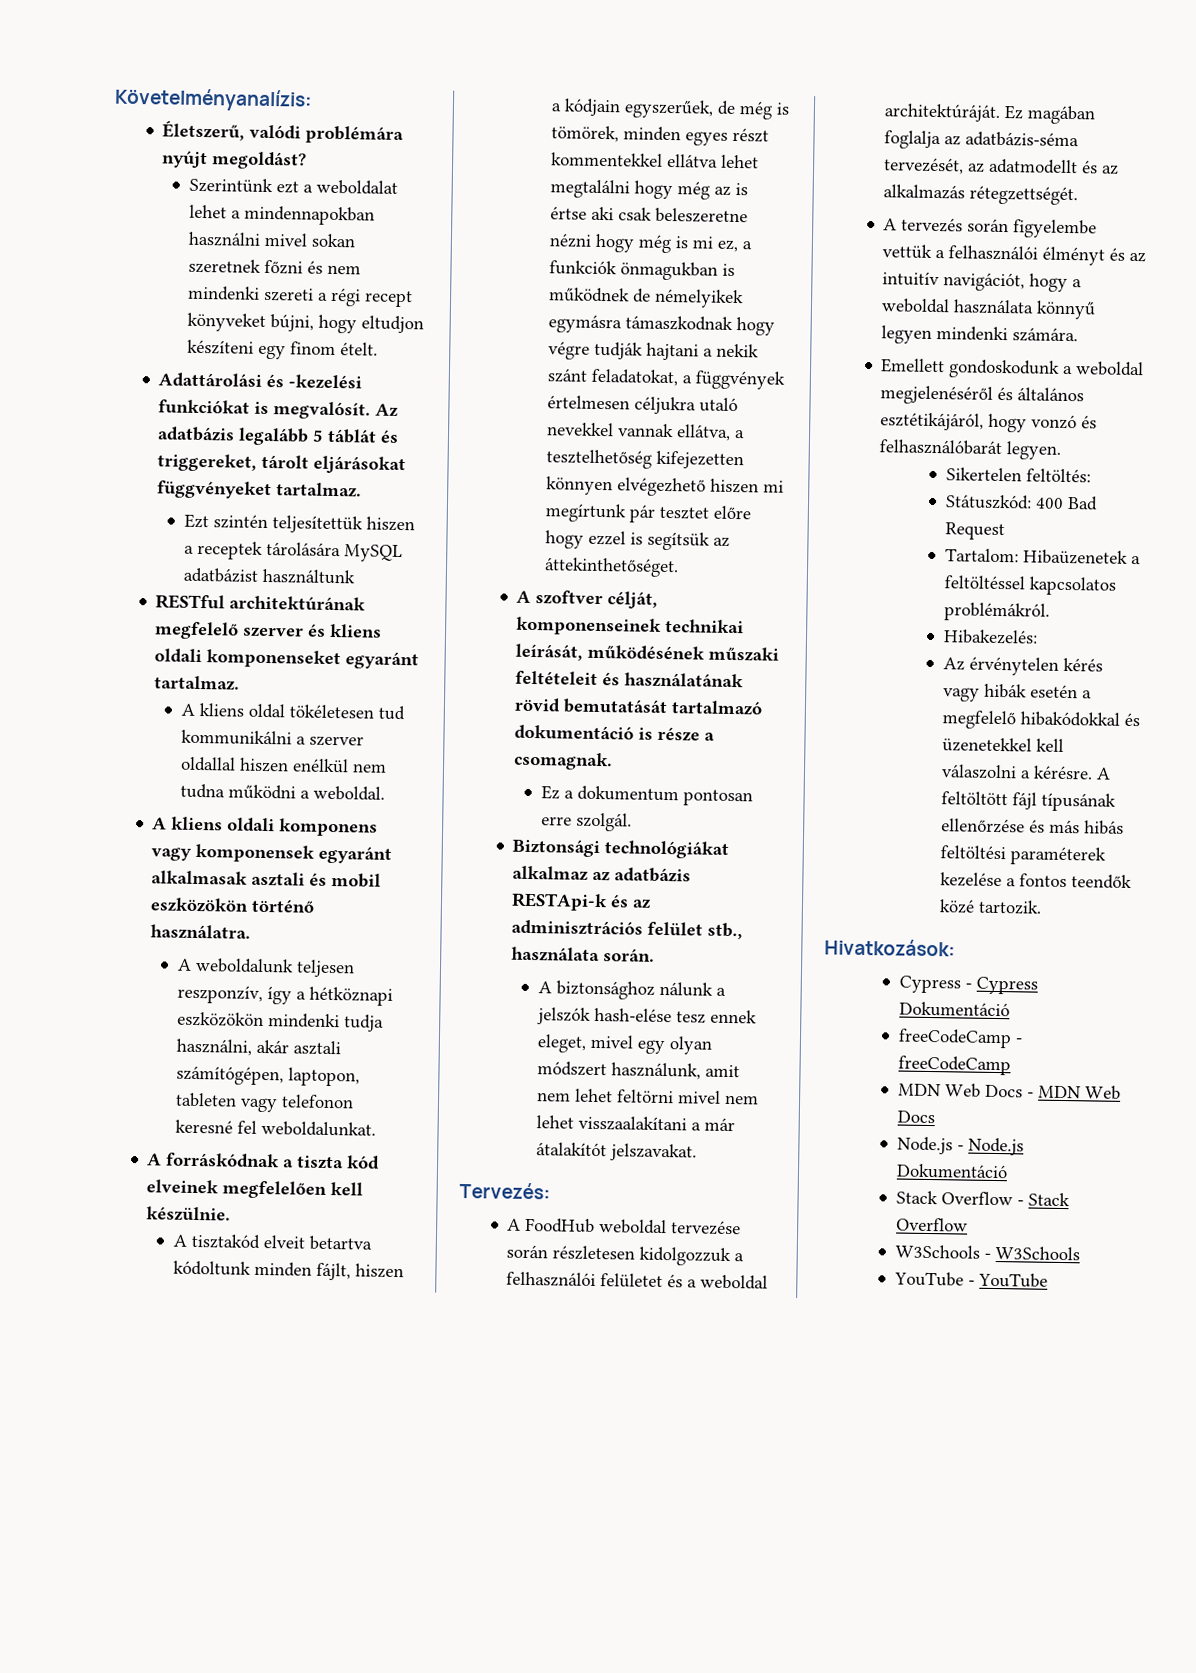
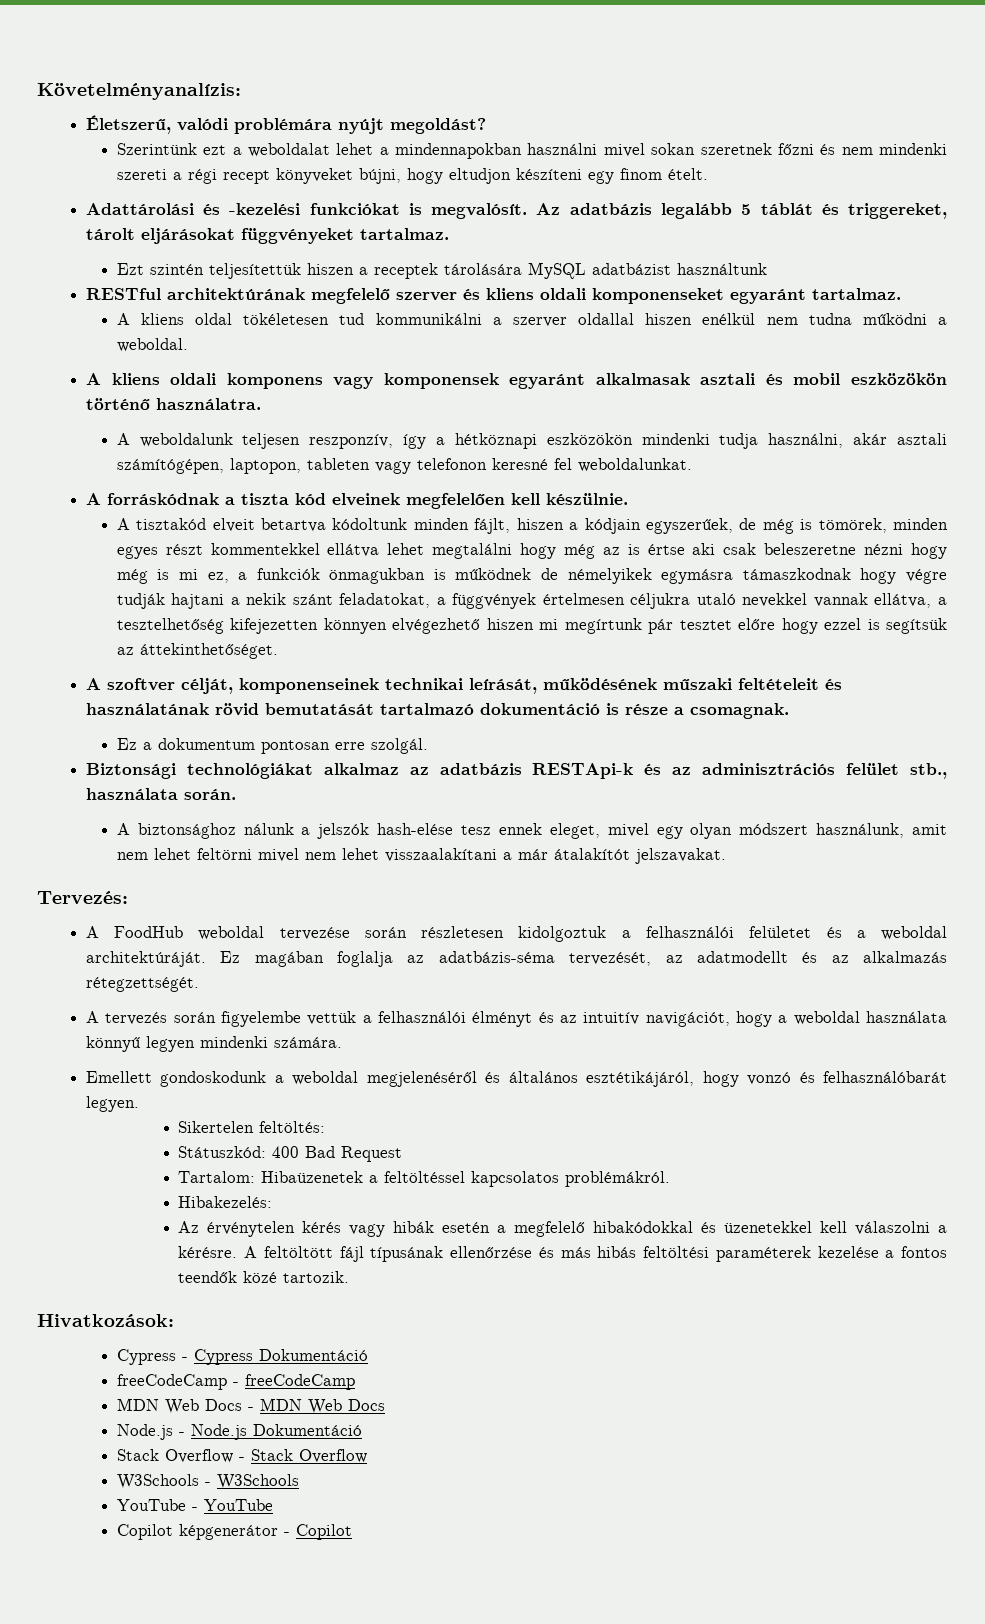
- A FoodHub weboldal tervezése során részletesen kidolgozzuk a felhasználói felületet és a weboldal architektúráját.
+ A FoodHub weboldal tervezése során részletesen kidolgoztuk a felhasználói felületet és a weboldal architektúráját.
+ Copilot képgenerátor - Copilot

